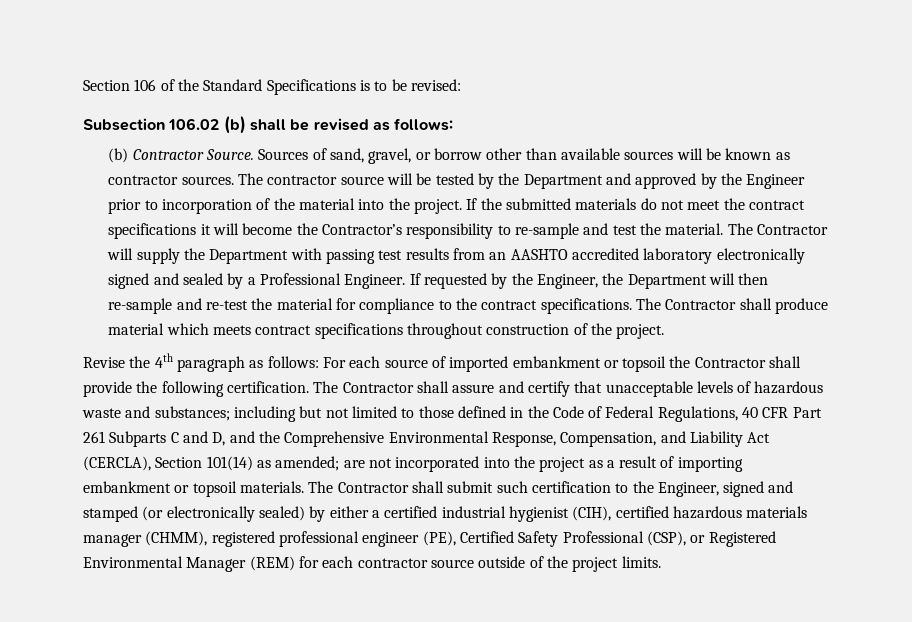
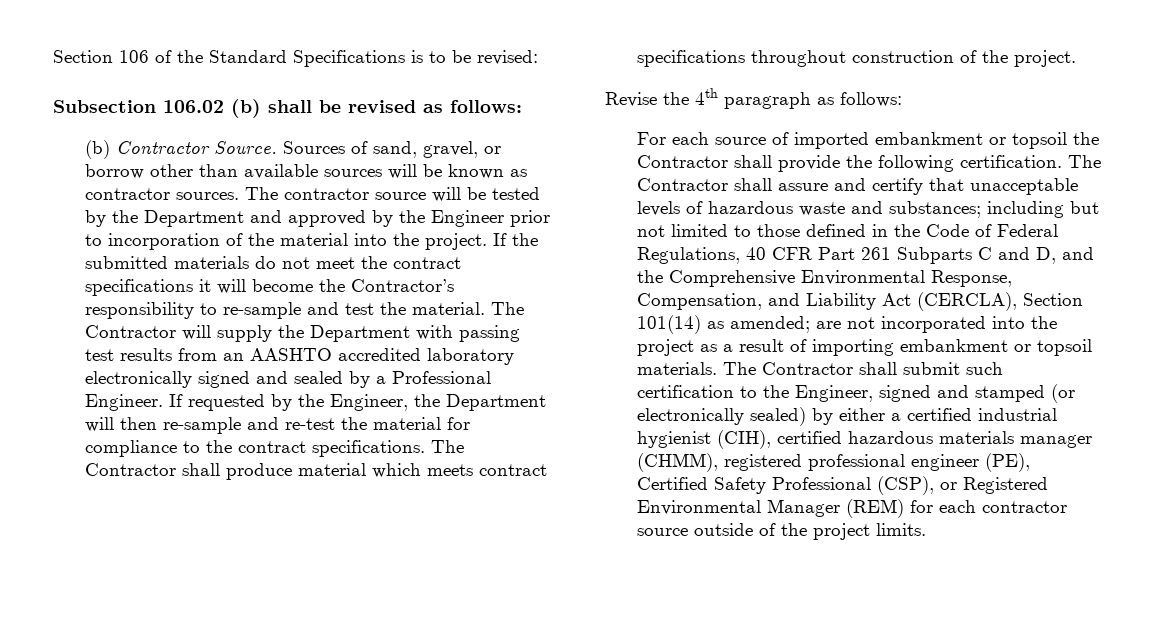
- Revise the 4th paragraph as follows: For each source of imported embankment or topsoil the Contractor shall provide the following certification.
+ Revise the 4th paragraph as follows:
+ For each source of imported embankment or topsoil the Contractor shall provide the following certification.

